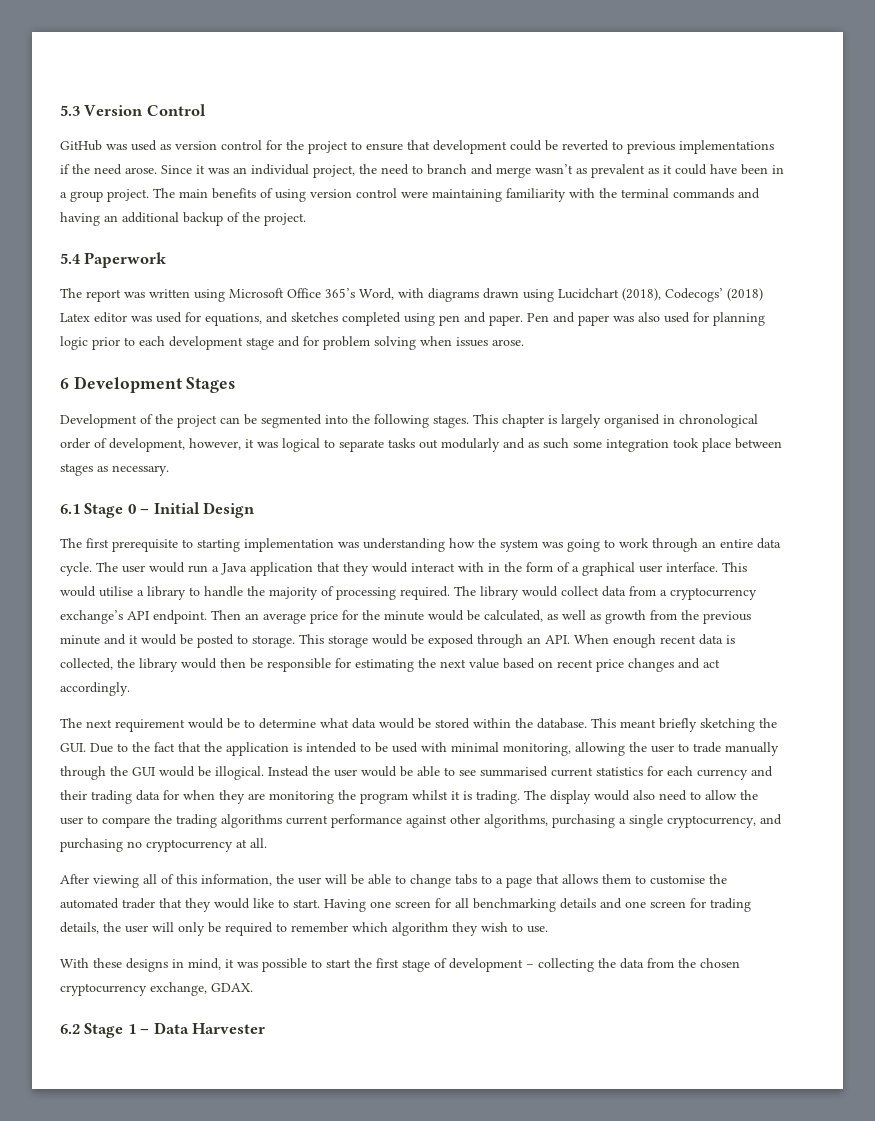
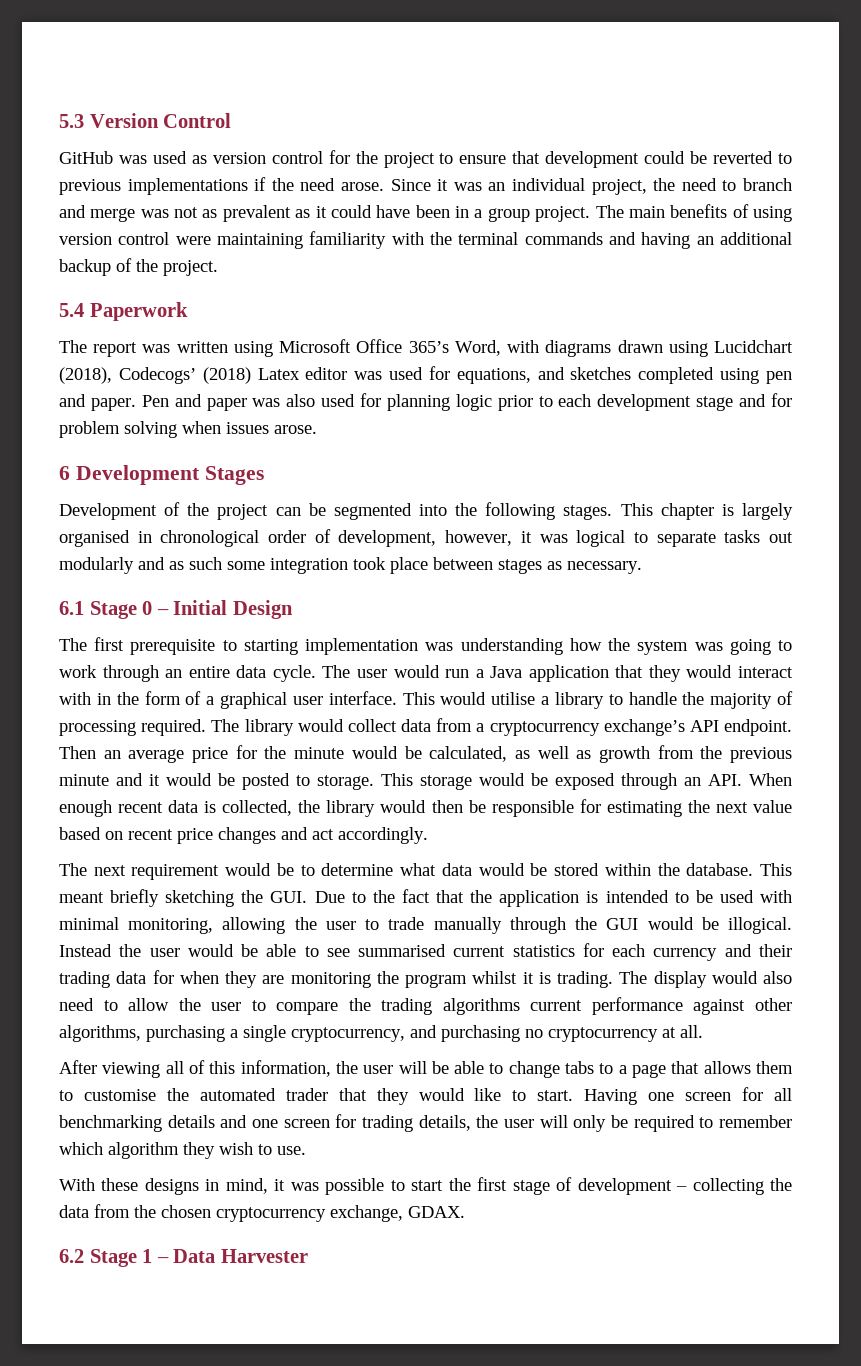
- Since it was an individual project, the need to branch and merge wasn’t as prevalent as it could have been in a group project.
+ Since it was an individual project, the need to branch and merge was not as prevalent as it could have been in a group project.

